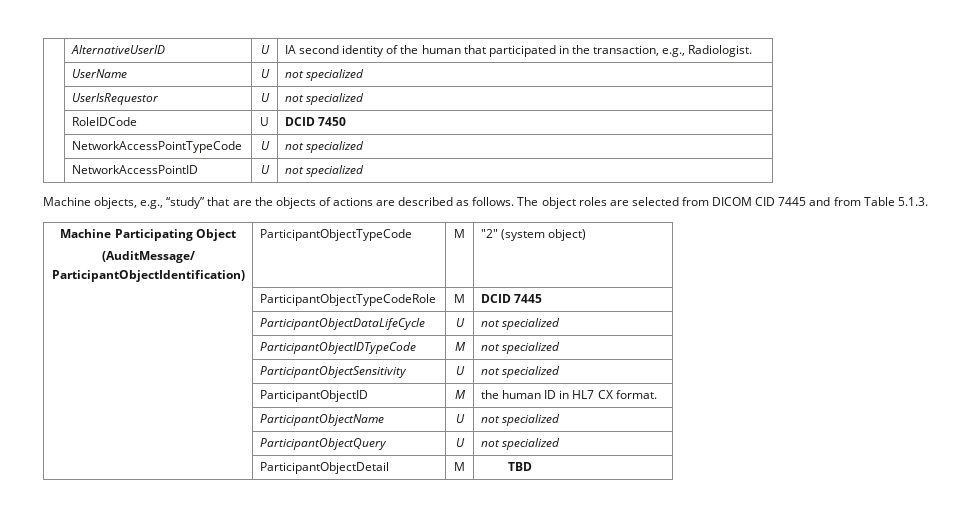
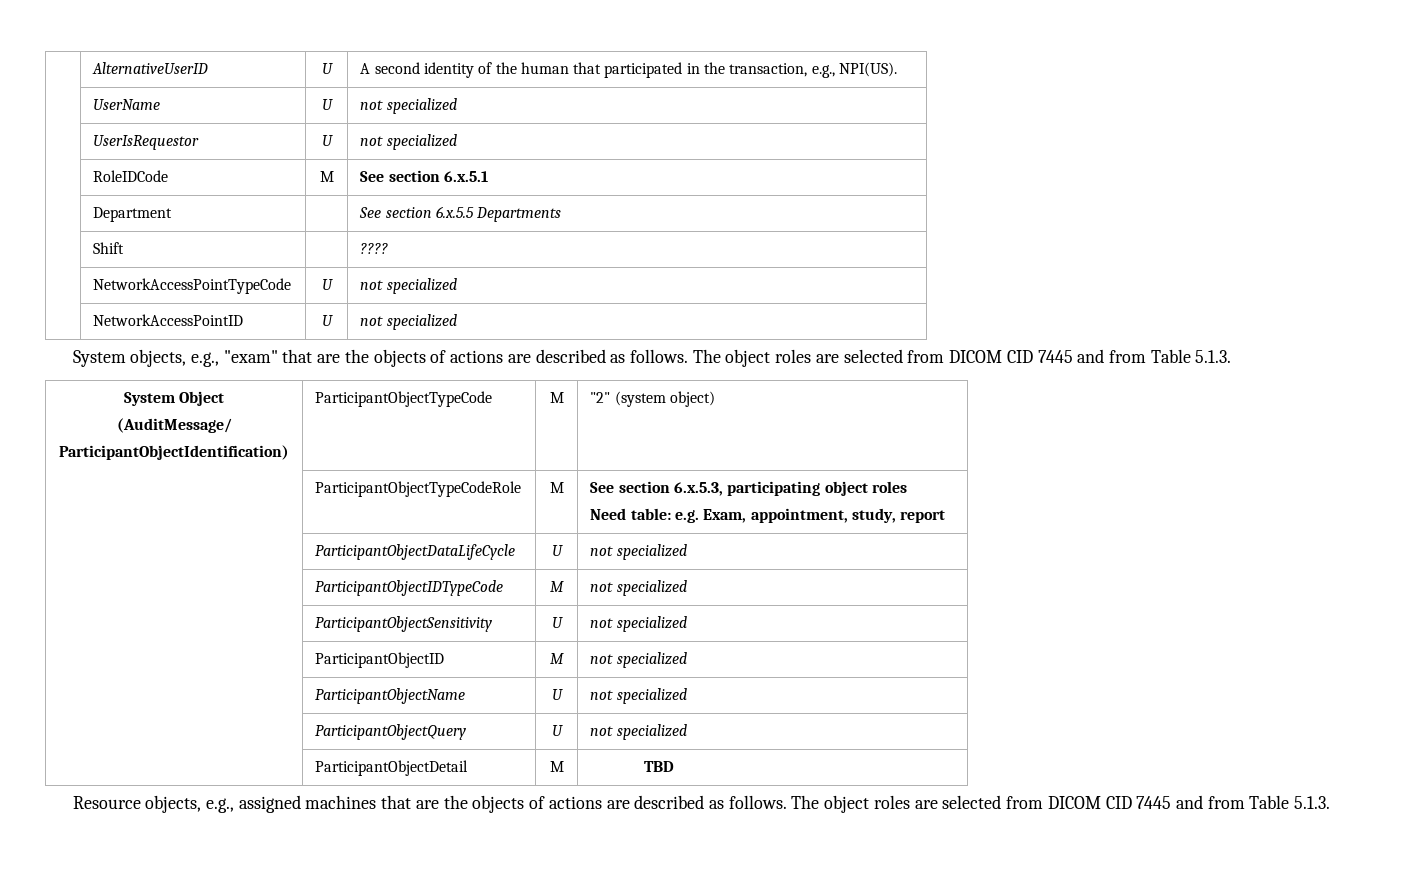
- | AlternativeUserID | U | IA second identity of the human that participated in the transaction, e.g., Radiologist.
+ | AlternativeUserID | U | A second identity of the human that participated in the transaction, e.g., NPI(US).
- | RoleIDCode | U | DCID 7450
+ | RoleIDCode | M | See section 6.x.5.1
+ | Department | | See section 6.x.5.5 Departments
+ | Shift | | ????
- Machine objects, e.g., “study” that are the objects of actions are described as follows.
+ System objects, e.g., "exam" that are the objects of actions are described as follows.
- Machine Participating Object
+ System Object
- | ParticipantObjectTypeCodeRole | M | DCID 7445
+ | ParticipantObjectTypeCodeRole | M | See section 6.x.5.3, participating object roles
+ Need table: e.g. Exam, appointment, study, report
- | ParticipantObjectID | M | the human ID in HL7 CX format.
+ | ParticipantObjectID | M | not specialized
+ Resource objects, e.g., assigned machines that are the objects of actions are described as follows. The object roles are selected from DICOM CID 7445 and from Table 5.1.3.

